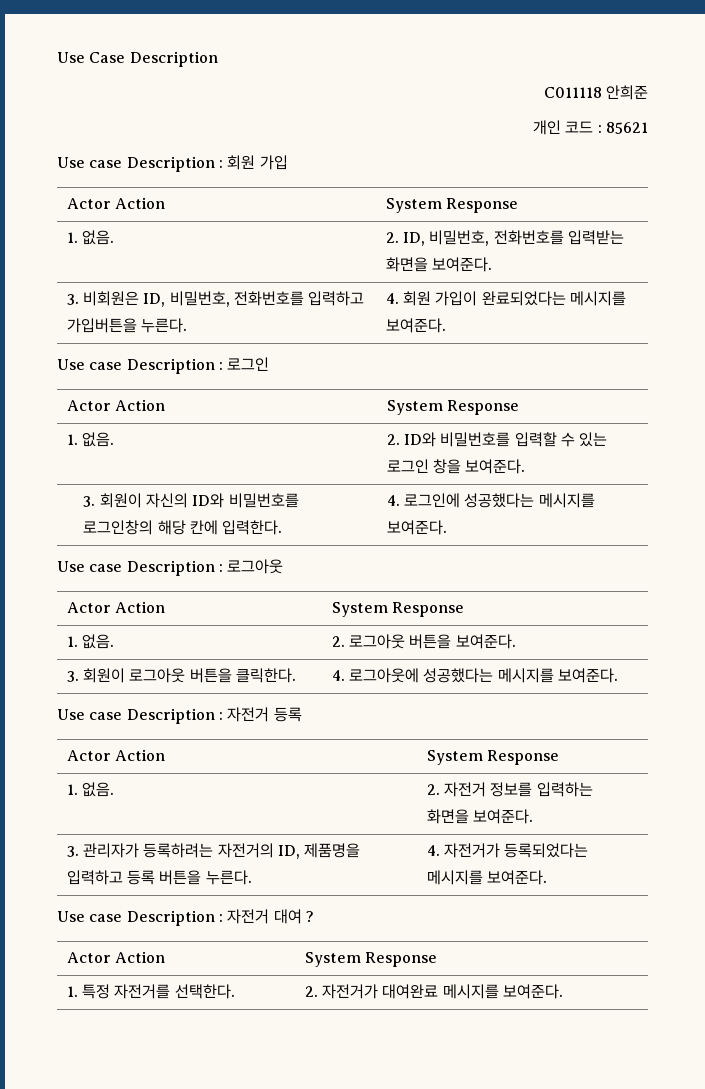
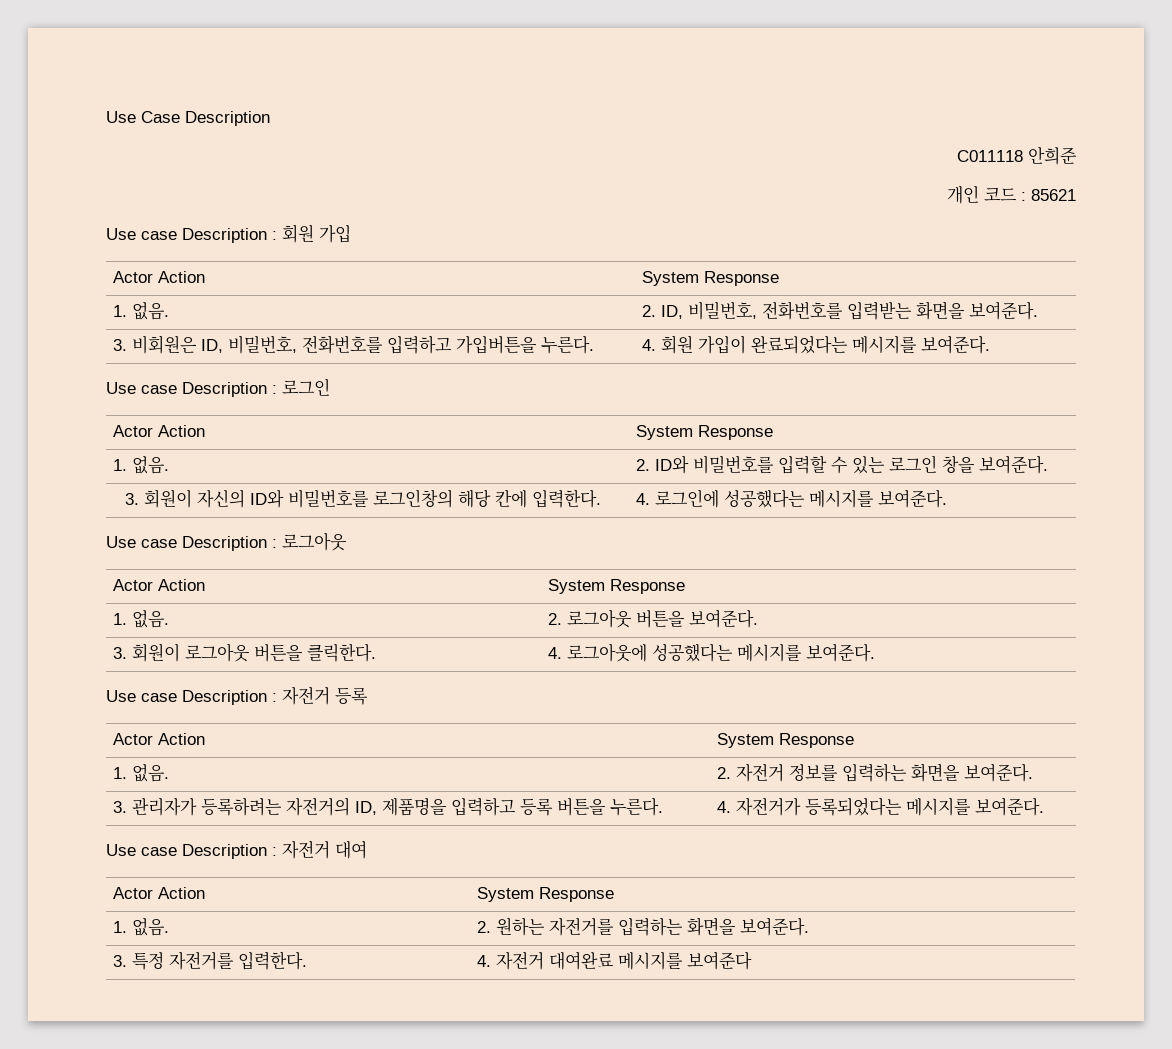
- Use case Description : 자전거 대여 ?
+ Use case Description : 자전거 대여
  Actor Action | System Response
- 1. 특정 자전거를 선택한다. | 2. 자전거가 대여완료 메시지를 보여준다.
+ 1. 없음. | 2. 원하는 자전거를 입력하는 화면을 보여준다.
+ 3. 특정 자전거를 입력한다. | 4. 자전거 대여완료 메시지를 보여준다

